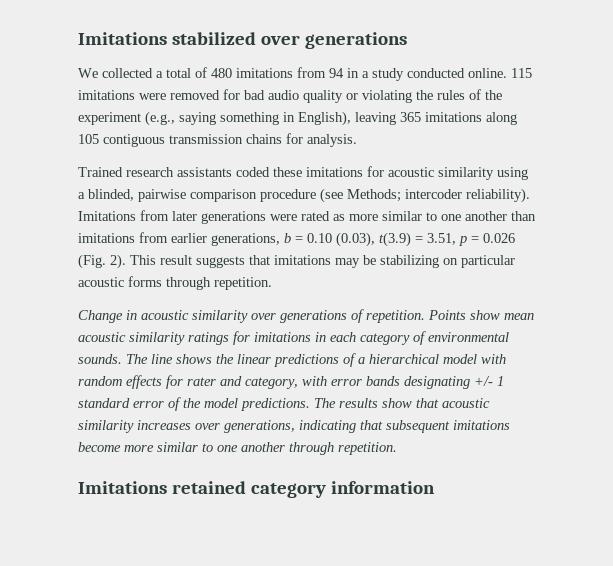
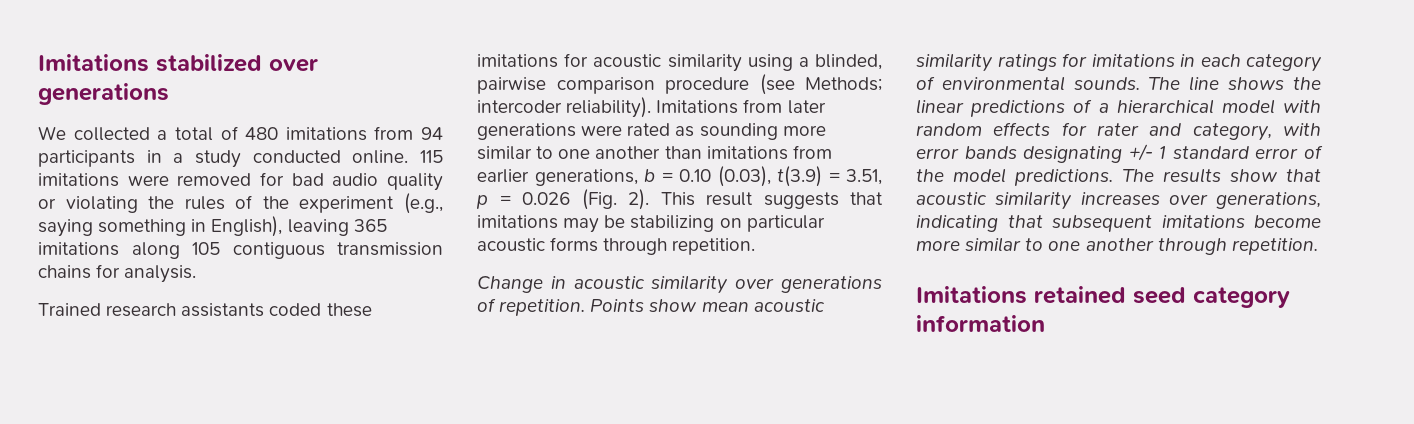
- We collected a total of 480 imitations from 94 in a study conducted online.
+ We collected a total of 480 imitations from 94 participants in a study conducted online.
- Imitations from later generations were rated as more similar to one another than imitations from earlier generations, b = 0.10 (0.03), t(3.9) = 3.51, p = 0.026 (Fig. 2).
+ Imitations from later generations were rated as sounding more similar to one another than imitations from earlier generations, b = 0.10 (0.03), t(3.9) = 3.51, p = 0.026 (Fig. 2).
- Imitations retained category information
+ Imitations retained seed category information

